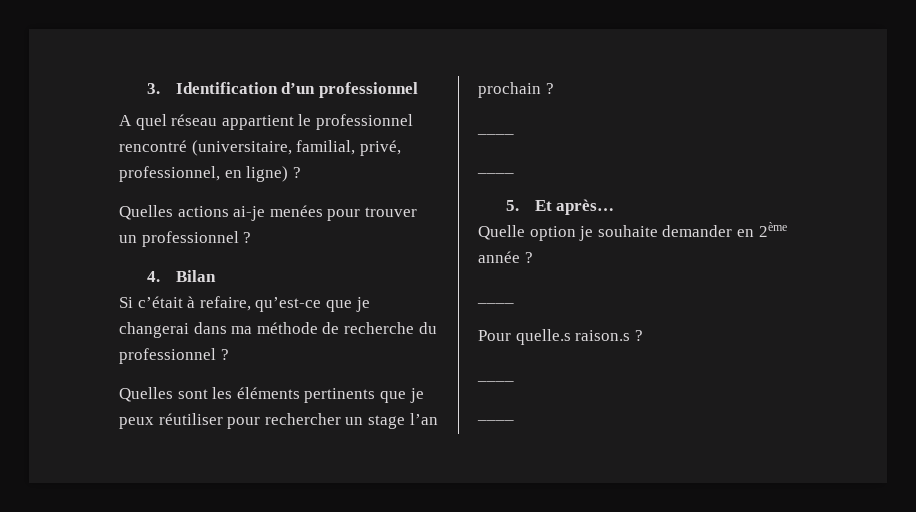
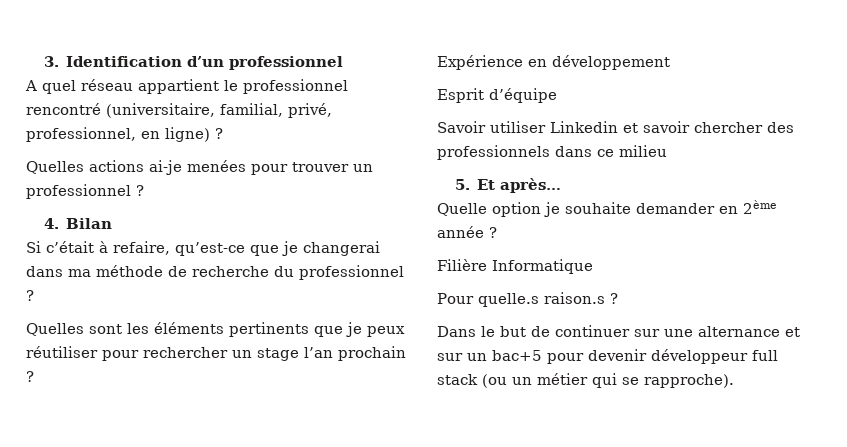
  Quelles sont les éléments pertinents que je peux réutiliser pour rechercher un stage l’an prochain ?
- ____
- ____
+ Expérience en développement
+ Esprit d’équipe
+ Savoir utiliser Linkedin et savoir chercher des professionnels dans ce milieu
  Quelle option je souhaite demander en 2ème année ?
- ____
+ Filière Informatique
  Pour quelle.s raison.s ?
- ____
- ____
+ Dans le but de continuer sur une alternance et sur un bac+5 pour devenir développeur full stack (ou un métier qui se rapproche).

